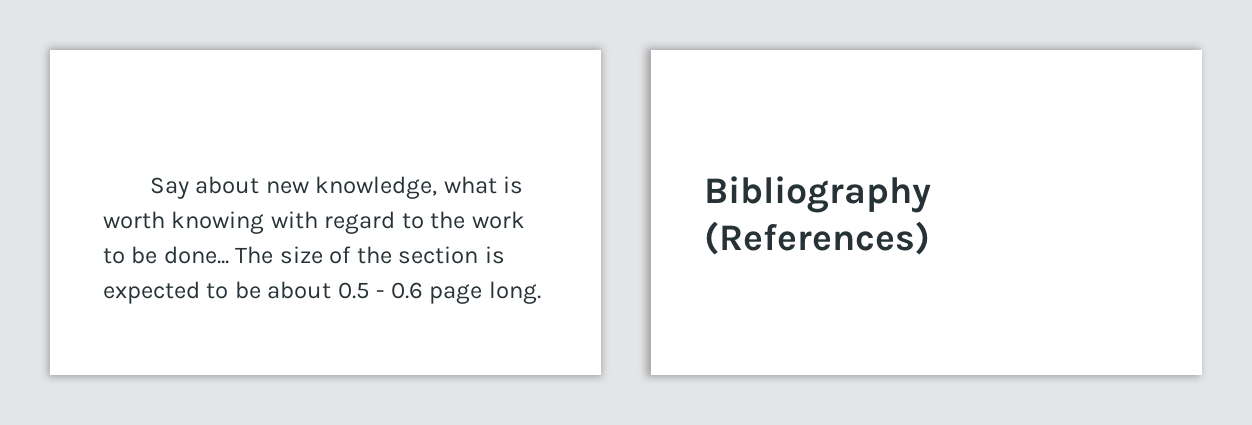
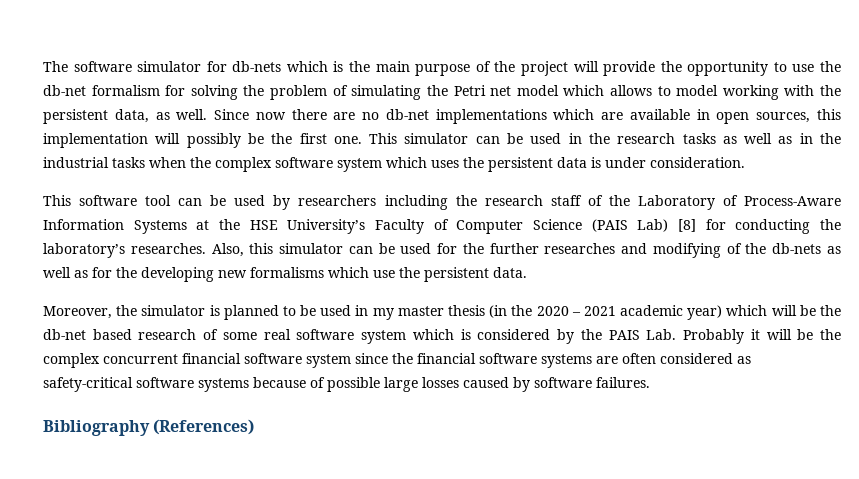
- Say about new knowledge, what is worth knowing with regard to the work to be done... The size of the section is expected to be about 0.5 - 0.6 page long.
+ The software simulator for db-nets which is the main purpose of the project will provide the opportunity to use the db-net formalism for solving the problem of simulating the Petri net model which allows to model working with the persistent data, as well. Since now there are no db-net implementations which are available in open sources, this implementation will possibly be the first one. This simulator can be used in the research tasks as well as in the industrial tasks when the complex software system which uses the persistent data is under consideration.
+ This software tool can be used by researchers including the research staff of the Laboratory of Process-Aware Information Systems at the HSE University’s Faculty of Computer Science (PAIS Lab) [8] for conducting the laboratory’s researches. Also, this simulator can be used for the further researches and modifying of the db-nets as well as for the developing new formalisms which use the persistent data.
+ Moreover, the simulator is planned to be used in my master thesis (in the 2020 – 2021 academic year) which will be the db-net based research of some real software system which is considered by the PAIS Lab. Probably it will be the complex concurrent financial software system since the financial software systems are often considered as safety-critical software systems because of possible large losses caused by software failures.

